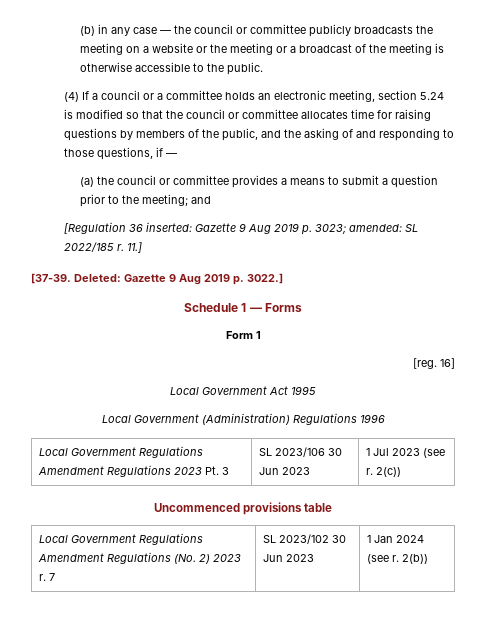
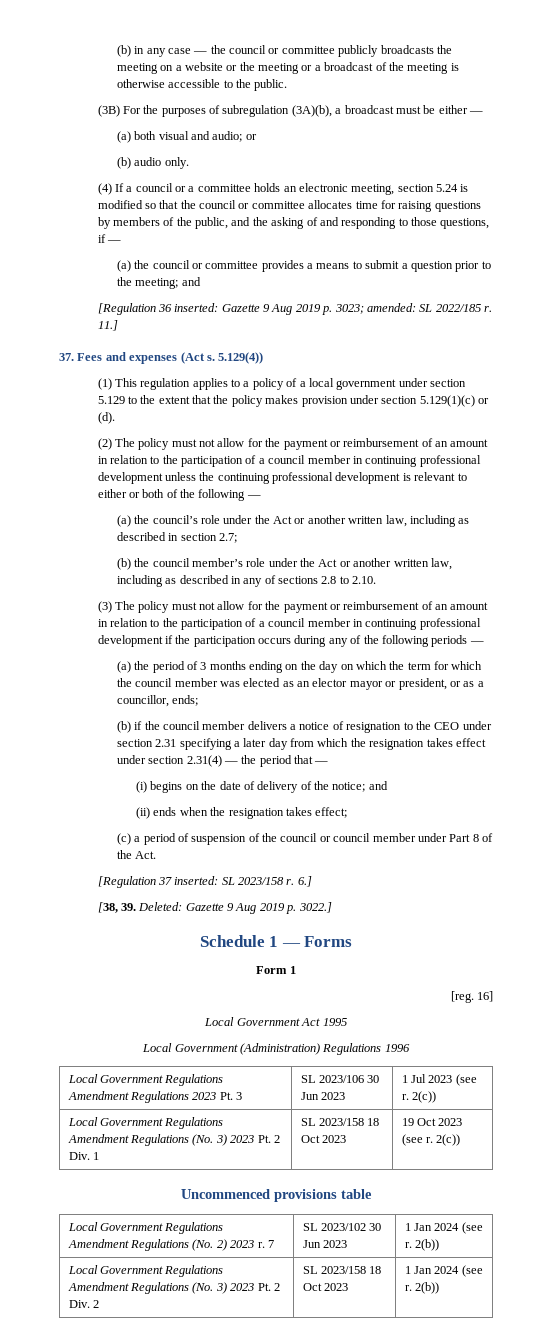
+ (3B) For the purposes of subregulation (3A)(b), a broadcast must be either —
+ (a) both visual and audio; or
+ (b) audio only.
- [37-39. Deleted: Gazette 9 Aug 2019 p. 3022.]
+ 37. Fees and expenses (Act s. 5.129(4))
+ (1) This regulation applies to a policy of a local government under section 5.129 to the extent that the policy makes provision under section 5.129(1)(c) or (d).
+ (2) The policy must not allow for the payment or reimbursement of an amount in relation to the participation of a council member in continuing professional development unless the continuing professional development is relevant to either or both of the following —
+ (a) the council’s role under the Act or another written law, including as described in section 2.7;
+ (b) the council member’s role under the Act or another written law, including as described in any of sections 2.8 to 2.10.
+ (3) The policy must not allow for the payment or reimbursement of an amount in relation to the participation of a council member in continuing professional development if the participation occurs during any of the following periods —
+ (a) the period of 3 months ending on the day on which the term for which the council member was elected as an elector mayor or president, or as a councillor, ends;
+ (b) if the council member delivers a notice of resignation to the CEO under section 2.31 specifying a later day from which the resignation takes effect under section 2.31(4) — the period that —
+ (i) begins on the date of delivery of the notice; and
+ (ii) ends when the resignation takes effect;
+ (c) a period of suspension of the council or council member under Part 8 of the Act.
+ [Regulation 37 inserted: SL 2023/158 r. 6.]
+ [38, 39. Deleted: Gazette 9 Aug 2019 p. 3022.]
+ Local Government Regulations Amendment Regulations (No. 3) 2023 Pt. 2 Div. 1 | SL 2023/158 18 Oct 2023 | 19 Oct 2023 (see r. 2(c))
+ Local Government Regulations Amendment Regulations (No. 3) 2023 Pt. 2 Div. 2 | SL 2023/158 18 Oct 2023 | 1 Jan 2024 (see r. 2(b))

